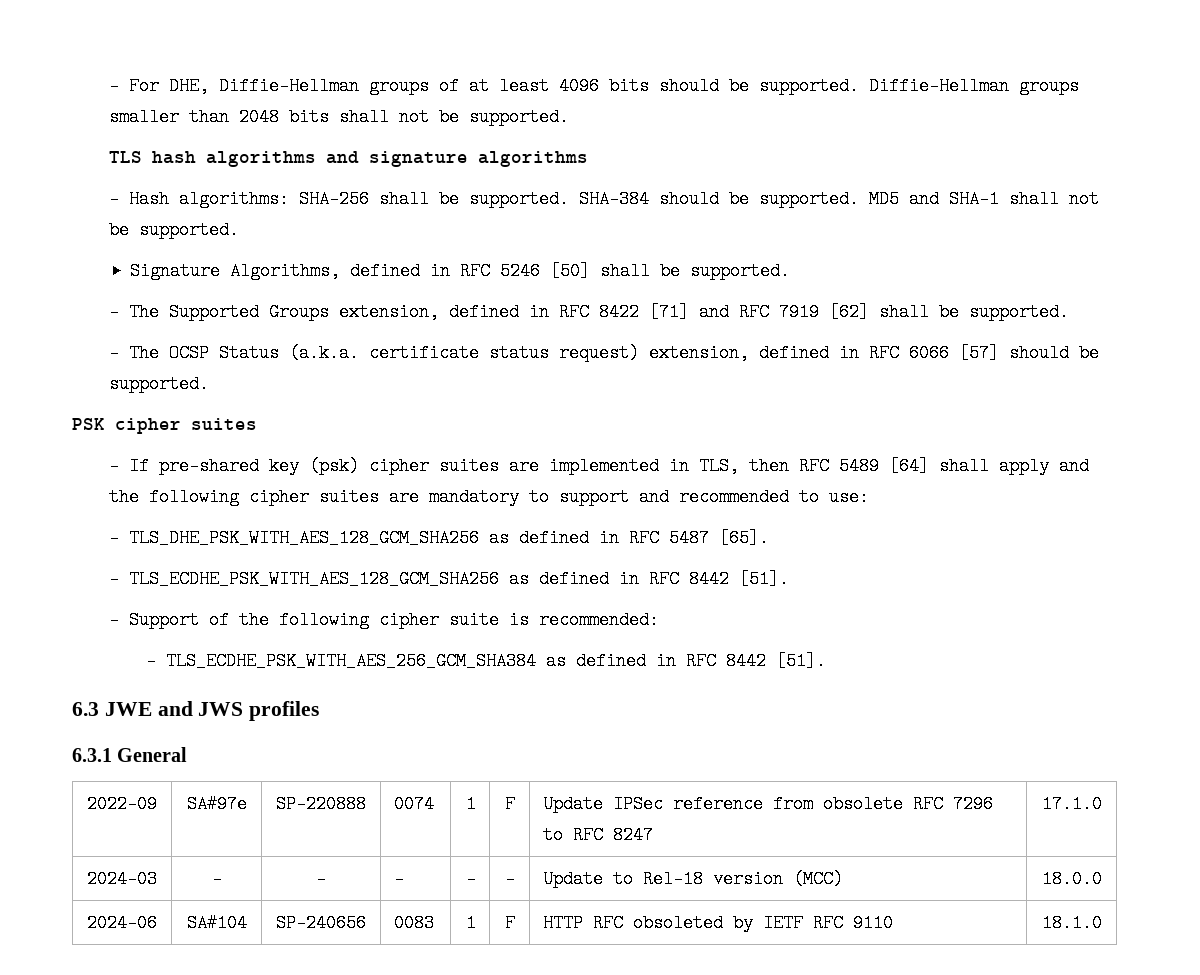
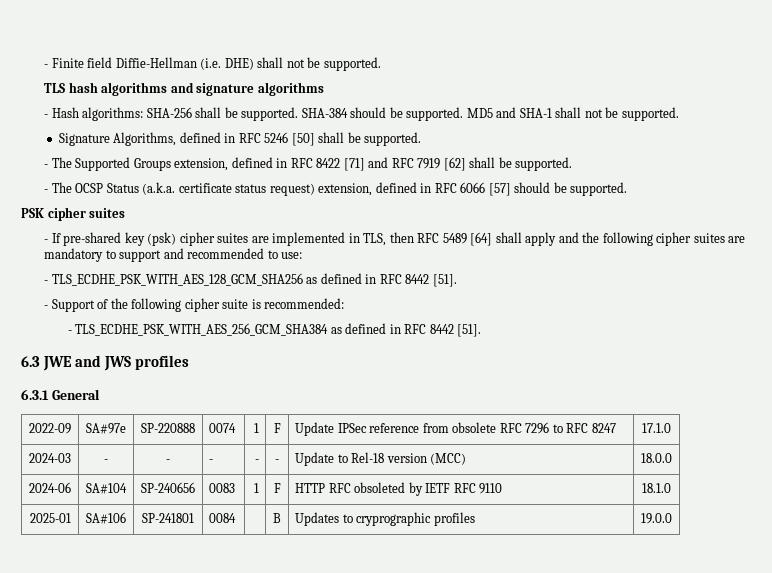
- - For DHE, Diffie-Hellman groups of at least 4096 bits should be supported. Diffie-Hellman groups smaller than 2048 bits shall not be supported.
+ - Finite field Diffie-Hellman (i.e. DHE) shall not be supported.
- - TLS_DHE_PSK_WITH_AES_128_GCM_SHA256 as defined in RFC 5487 [65].
+ 2025-01 | SA#106 | SP-241801 | 0084 | | B | Updates to cryprographic profiles | 19.0.0

